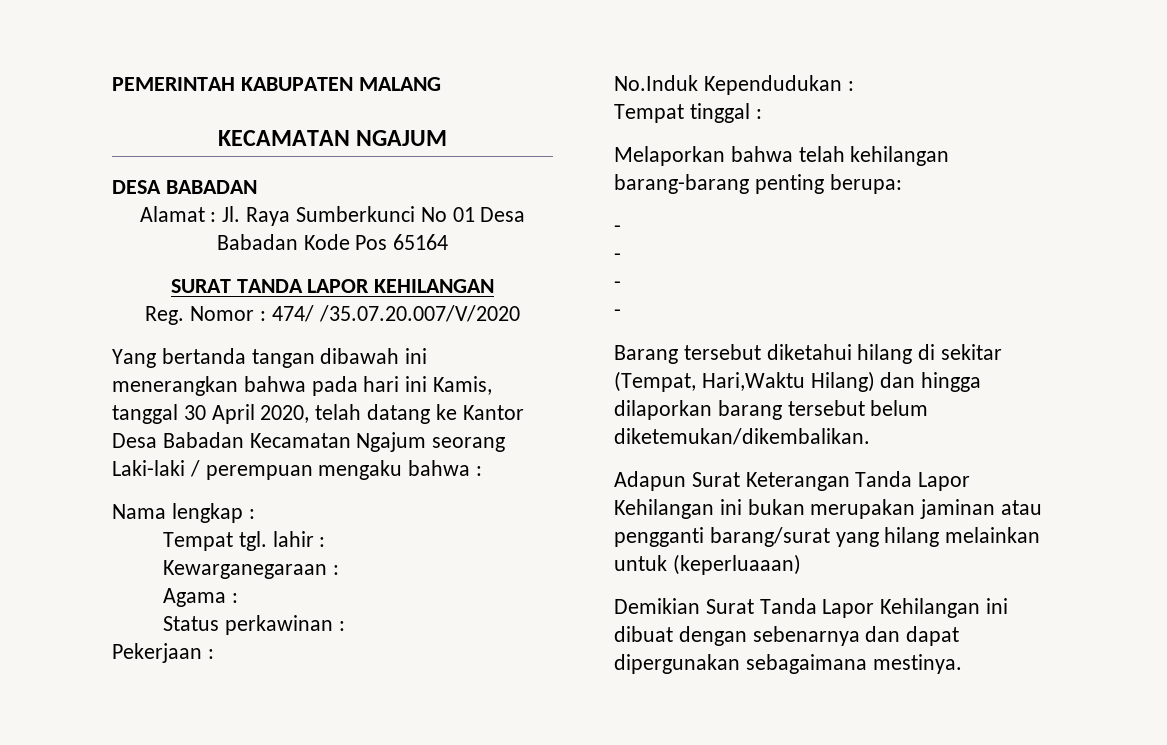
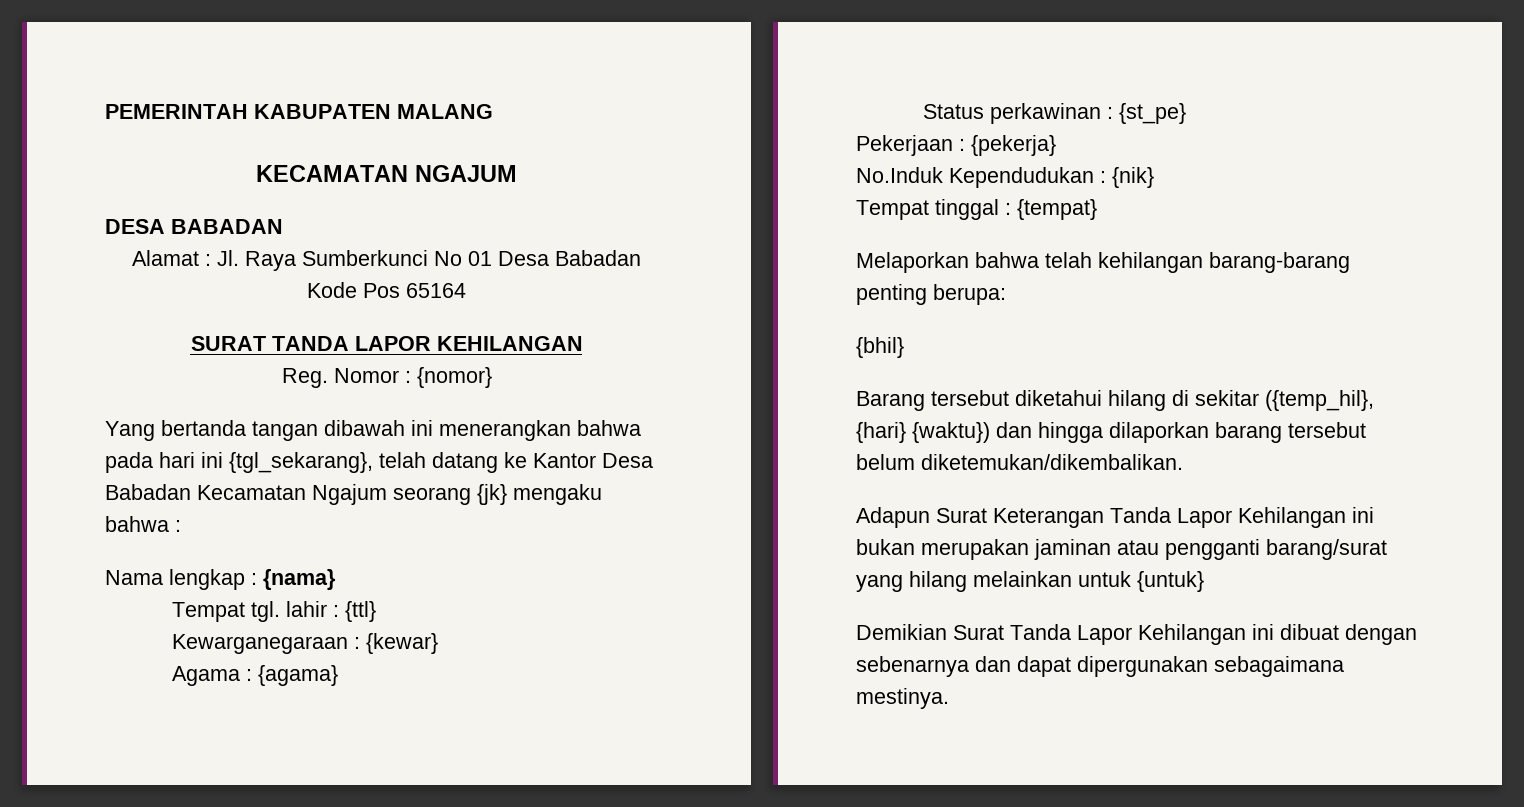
- Reg. Nomor : 474/ /35.07.20.007/V/2020
+ Reg. Nomor : {nomor}
- Yang bertanda tangan dibawah ini menerangkan bahwa pada hari ini Kamis, tanggal 30 April 2020, telah datang ke Kantor Desa Babadan Kecamatan Ngajum seorang Laki-laki / perempuan mengaku bahwa :
+ Yang bertanda tangan dibawah ini menerangkan bahwa pada hari ini {tgl_sekarang}, telah datang ke Kantor Desa Babadan Kecamatan Ngajum seorang {jk} mengaku bahwa :
- Nama lengkap :
+ Nama lengkap : {nama}
- Tempat tgl. lahir :
+ Tempat tgl. lahir : {ttl}
- Kewarganegaraan :
+ Kewarganegaraan : {kewar}
- Agama :
+ Agama : {agama}
- Status perkawinan :
+ Status perkawinan : {st_pe}
- Pekerjaan :
+ Pekerjaan : {pekerja}
- No.Induk Kependudukan :
+ No.Induk Kependudukan : {nik}
- Tempat tinggal :
+ Tempat tinggal : {tempat}
  Melaporkan bahwa telah kehilangan barang-barang penting berupa:
- -
- -
- -
- -
+ {bhil}
- Barang tersebut diketahui hilang di sekitar (Tempat, Hari,Waktu Hilang) dan hingga dilaporkan barang tersebut belum diketemukan/dikembalikan.
+ Barang tersebut diketahui hilang di sekitar ({temp_hil}, {hari} {waktu}) dan hingga dilaporkan barang tersebut belum diketemukan/dikembalikan.
- Adapun Surat Keterangan Tanda Lapor Kehilangan ini bukan merupakan jaminan atau pengganti barang/surat yang hilang melainkan untuk (keperluaaan)
+ Adapun Surat Keterangan Tanda Lapor Kehilangan ini bukan merupakan jaminan atau pengganti barang/surat yang hilang melainkan untuk {untuk}

